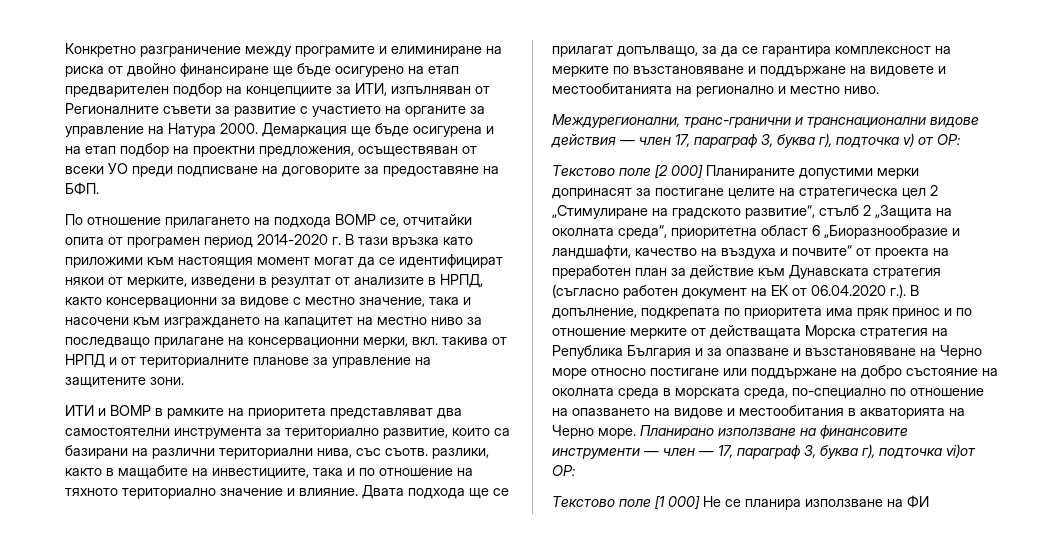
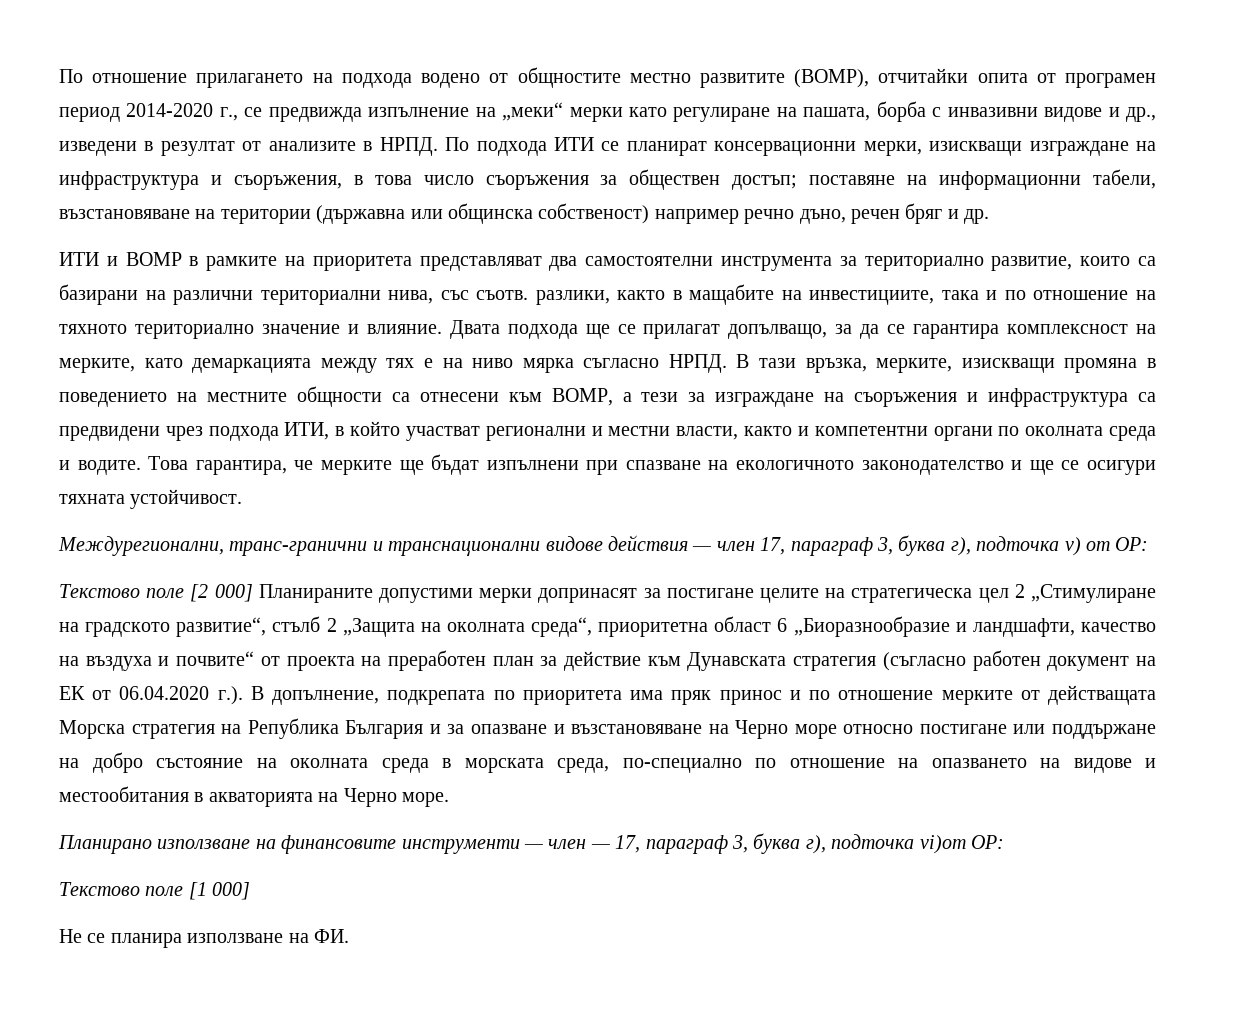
- Конкретно разграничение между програмите и елиминиране на риска от двойно финансиране ще бъде осигурено на етап предварителен подбор на концепциите за ИТИ, изпълняван от Регионалните съвети за развитие с участието на органите за управление на Натура 2000. Демаркация ще бъде осигурена и на етап подбор на проектни предложения, осъществяван от всеки УО преди подписване на договорите за предоставяне на БФП.
- По отношение прилагането на подхода ВОМР се, отчитайки опита от програмен период 2014-2020 г. В тази връзка като приложими към настоящия момент могат да се идентифицират някои от мерките, изведени в резултат от анализите в НРПД, както консервационни за видове с местно значение, така и насочени към изграждането на капацитет на местно ниво за последващо прилагане на консервационни мерки, вкл. такива от НРПД и от териториалните планове за управление на защитените зони.
+ По отношение прилагането на подхода водено от общностите местно развитите (ВОМР), отчитайки опита от програмен период 2014-2020 г., се предвижда изпълнение на „меки“ мерки като регулиране на пашата, борба с инвазивни видове и др., изведени в резултат от анализите в НРПД. По подхода ИТИ се планират консервационни мерки, изискващи изграждане на инфраструктура и съоръжения, в това число съоръжения за обществен достъп; поставяне на информационни табели, възстановяване на територии (държавна или общинска собственост) например речно дъно, речен бряг и др.
- Двата подхода ще се прилагат допълващо, за да се гарантира комплексност на мерките по възстановяване и поддържане на видовете и местообитанията на регионално и местно ниво.
+ Двата подхода ще се прилагат допълващо, за да се гарантира комплексност на мерките, като демаркацията между тях е на ниво мярка съгласно НРПД. В тази връзка, мерките, изискващи промяна в поведението на местните общности са отнесени към ВОМР, а тези за изграждане на съоръжения и инфраструктура са предвидени чрез подхода ИТИ, в който участват регионални и местни власти, както и компетентни органи по околната среда и водите. Това гарантира, че мерките ще бъдат изпълнени при спазване на екологичното законодателство и ще се осигури тяхната устойчивост.
- Текстово поле [2 000] Планираните допустими мерки допринасят за постигане целите на стратегическа цел 2 „Стимулиране на градското развитие“, стълб 2 „Защита на околната среда“, приоритетна област 6 „Биоразнообразие и ландшафти, качество на въздуха и почвите“ от проекта на преработен план за действие към Дунавската стратегия (съгласно работен документ на ЕК от 06.04.2020 г.). В допълнение, подкрепата по приоритета има пряк принос и по отношение мерките от действащата Морска стратегия на Република България и за опазване и възстановяване на Черно море относно постигане или поддържане на добро състояние на околната среда в морската среда, по-специално по отношение на опазването на видове и местообитания в акваторията на Черно море. Планирано използване на финансовите инструменти — член — 17, параграф 3, буква г), подточка vi)от ОР:
+ Текстово поле [2 000] Планираните допустими мерки допринасят за постигане целите на стратегическа цел 2 „Стимулиране на градското развитие“, стълб 2 „Защита на околната среда“, приоритетна област 6 „Биоразнообразие и ландшафти, качество на въздуха и почвите“ от проекта на преработен план за действие към Дунавската стратегия (съгласно работен документ на ЕК от 06.04.2020 г.). В допълнение, подкрепата по приоритета има пряк принос и по отношение мерките от действащата Морска стратегия на Република България и за опазване и възстановяване на Черно море относно постигане или поддържане на добро състояние на околната среда в морската среда, по-специално по отношение на опазването на видове и местообитания в акваторията на Черно море.
+ Планирано използване на финансовите инструменти — член — 17, параграф 3, буква г), подточка vi)от ОР:
- Текстово поле [1 000] Не се планира използване на ФИ
+ Текстово поле [1 000]
+ Не се планира използване на ФИ.

